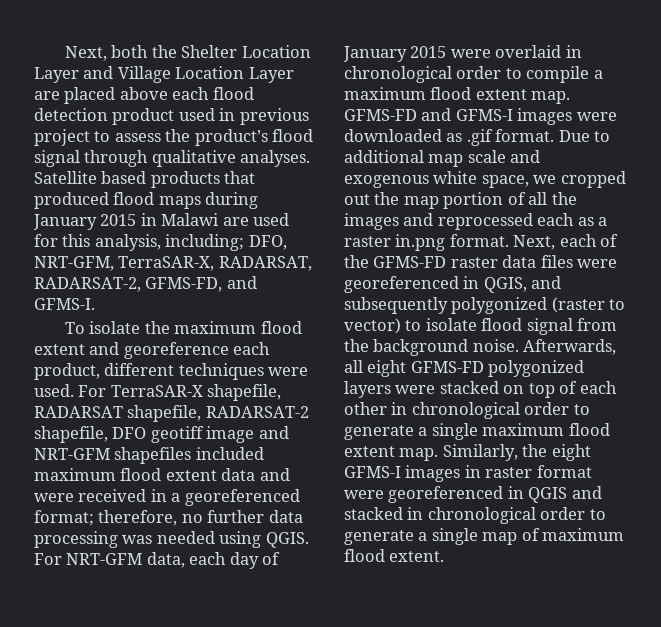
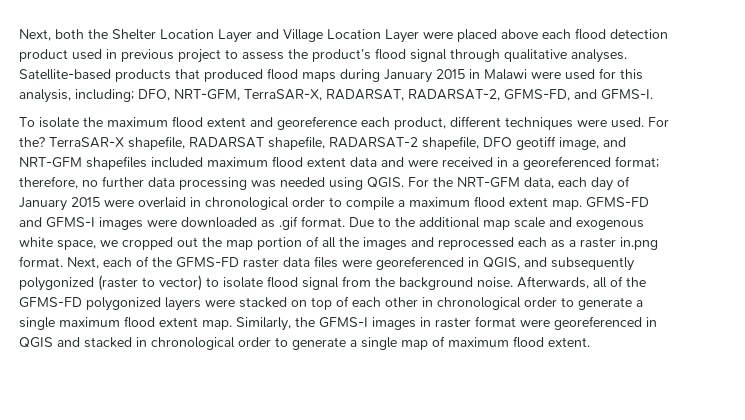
- Next, both the Shelter Location Layer and Village Location Layer are placed above each flood detection product used in previous project to assess the product’s flood signal through qualitative analyses.
+ Next, both the Shelter Location Layer and Village Location Layer were placed above each flood detection product used in previous project to assess the product’s flood signal through qualitative analyses.
- Satellite based products that produced flood maps during January 2015 in Malawi are used for this analysis, including; DFO, NRT-GFM, TerraSAR-X, RADARSAT, RADARSAT-2, GFMS-FD, and GFMS-I.
+ Satellite-based products that produced flood maps during January 2015 in Malawi were used for this analysis, including; DFO, NRT-GFM, TerraSAR-X, RADARSAT, RADARSAT-2, GFMS-FD, and GFMS-I.
- For TerraSAR-X shapefile, RADARSAT shapefile, RADARSAT-2 shapefile, DFO geotiff image and NRT-GFM shapefiles included maximum flood extent data and were received in a georeferenced format; therefore, no further data processing was needed using QGIS.
+ For the? TerraSAR-X shapefile, RADARSAT shapefile, RADARSAT-2 shapefile, DFO geotiff image, and NRT-GFM shapefiles included maximum flood extent data and were received in a georeferenced format; therefore, no further data processing was needed using QGIS.
- For NRT-GFM data, each day of January 2015 were overlaid in chronological order to compile a maximum flood extent map.
+ For the NRT-GFM data, each day of January 2015 were overlaid in chronological order to compile a maximum flood extent map.
- Due to additional map scale and exogenous white space, we cropped out the map portion of all the images and reprocessed each as a raster in.png format.
+ Due to the additional map scale and exogenous white space, we cropped out the map portion of all the images and reprocessed each as a raster in.png format.
- Afterwards, all eight GFMS-FD polygonized layers were stacked on top of each other in chronological order to generate a single maximum flood extent map.
+ Afterwards, all of the GFMS-FD polygonized layers were stacked on top of each other in chronological order to generate a single maximum flood extent map.
- Similarly, the eight GFMS-I images in raster format were georeferenced in QGIS and stacked in chronological order to generate a single map of maximum flood extent.
+ Similarly, the GFMS-I images in raster format were georeferenced in QGIS and stacked in chronological order to generate a single map of maximum flood extent.

